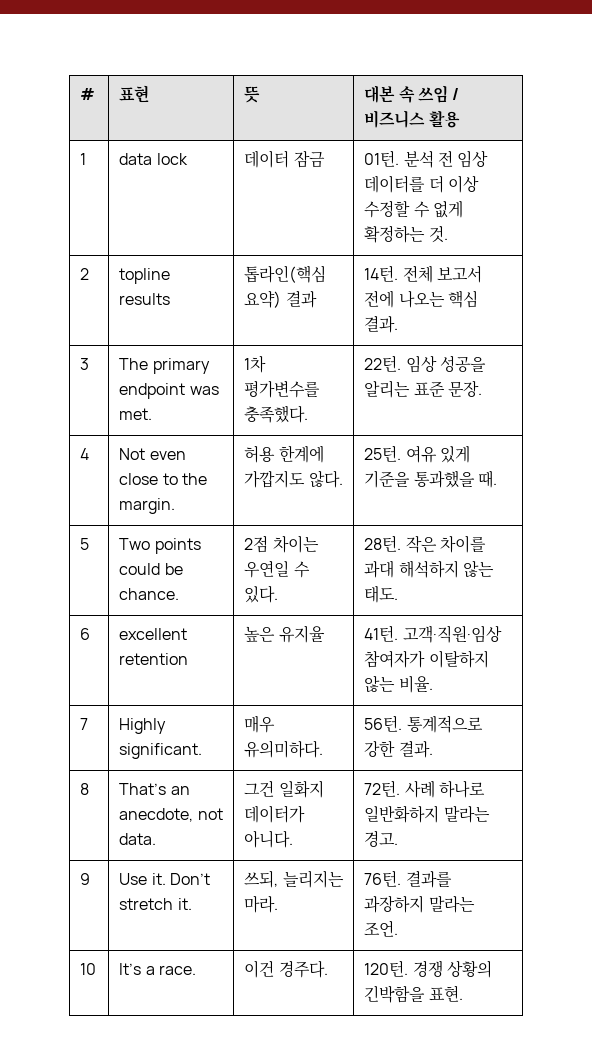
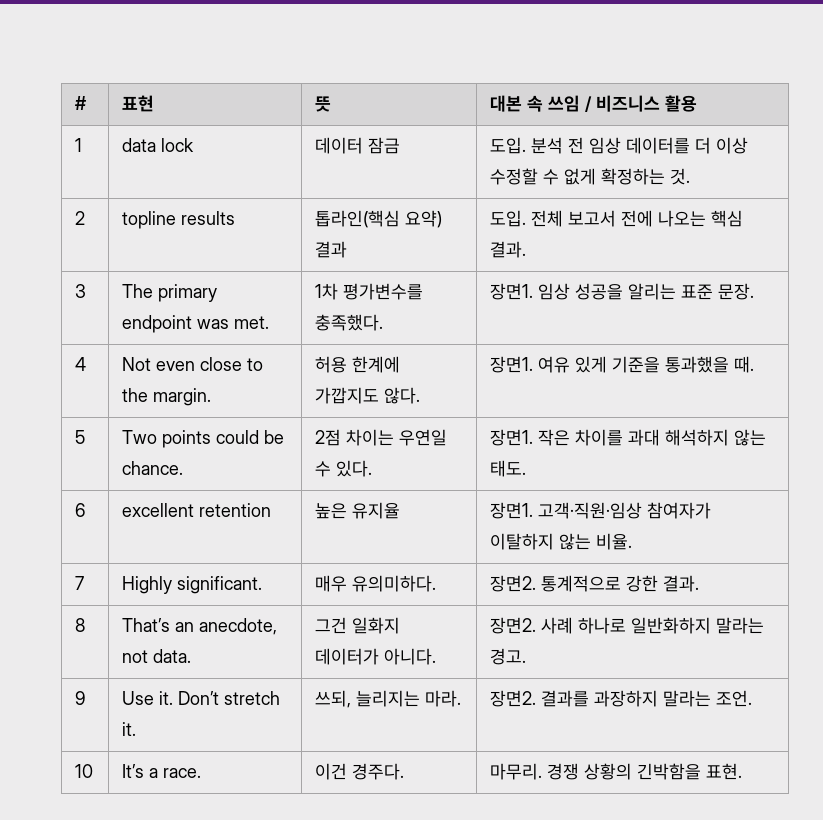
- 1 | data lock | 데이터 잠금 | 01턴. 분석 전 임상 데이터를 더 이상 수정할 수 없게 확정하는 것.
+ 1 | data lock | 데이터 잠금 | 도입. 분석 전 임상 데이터를 더 이상 수정할 수 없게 확정하는 것.
- 2 | topline results | 톱라인(핵심 요약) 결과 | 14턴. 전체 보고서 전에 나오는 핵심 결과.
+ 2 | topline results | 톱라인(핵심 요약) 결과 | 도입. 전체 보고서 전에 나오는 핵심 결과.
- 3 | The primary endpoint was met. | 1차 평가변수를 충족했다. | 22턴. 임상 성공을 알리는 표준 문장.
+ 3 | The primary endpoint was met. | 1차 평가변수를 충족했다. | 장면1. 임상 성공을 알리는 표준 문장.
- 4 | Not even close to the margin. | 허용 한계에 가깝지도 않다. | 25턴. 여유 있게 기준을 통과했을 때.
+ 4 | Not even close to the margin. | 허용 한계에 가깝지도 않다. | 장면1. 여유 있게 기준을 통과했을 때.
- 5 | Two points could be chance. | 2점 차이는 우연일 수 있다. | 28턴. 작은 차이를 과대 해석하지 않는 태도.
+ 5 | Two points could be chance. | 2점 차이는 우연일 수 있다. | 장면1. 작은 차이를 과대 해석하지 않는 태도.
- 6 | excellent retention | 높은 유지율 | 41턴. 고객·직원·임상 참여자가 이탈하지 않는 비율.
+ 6 | excellent retention | 높은 유지율 | 장면1. 고객·직원·임상 참여자가 이탈하지 않는 비율.
- 7 | Highly significant. | 매우 유의미하다. | 56턴. 통계적으로 강한 결과.
+ 7 | Highly significant. | 매우 유의미하다. | 장면2. 통계적으로 강한 결과.
- 8 | That’s an anecdote, not data. | 그건 일화지 데이터가 아니다. | 72턴. 사례 하나로 일반화하지 말라는 경고.
+ 8 | That’s an anecdote, not data. | 그건 일화지 데이터가 아니다. | 장면2. 사례 하나로 일반화하지 말라는 경고.
- 9 | Use it. Don’t stretch it. | 쓰되, 늘리지는 마라. | 76턴. 결과를 과장하지 말라는 조언.
+ 9 | Use it. Don’t stretch it. | 쓰되, 늘리지는 마라. | 장면2. 결과를 과장하지 말라는 조언.
- 10 | It’s a race. | 이건 경주다. | 120턴. 경쟁 상황의 긴박함을 표현.
+ 10 | It’s a race. | 이건 경주다. | 마무리. 경쟁 상황의 긴박함을 표현.

